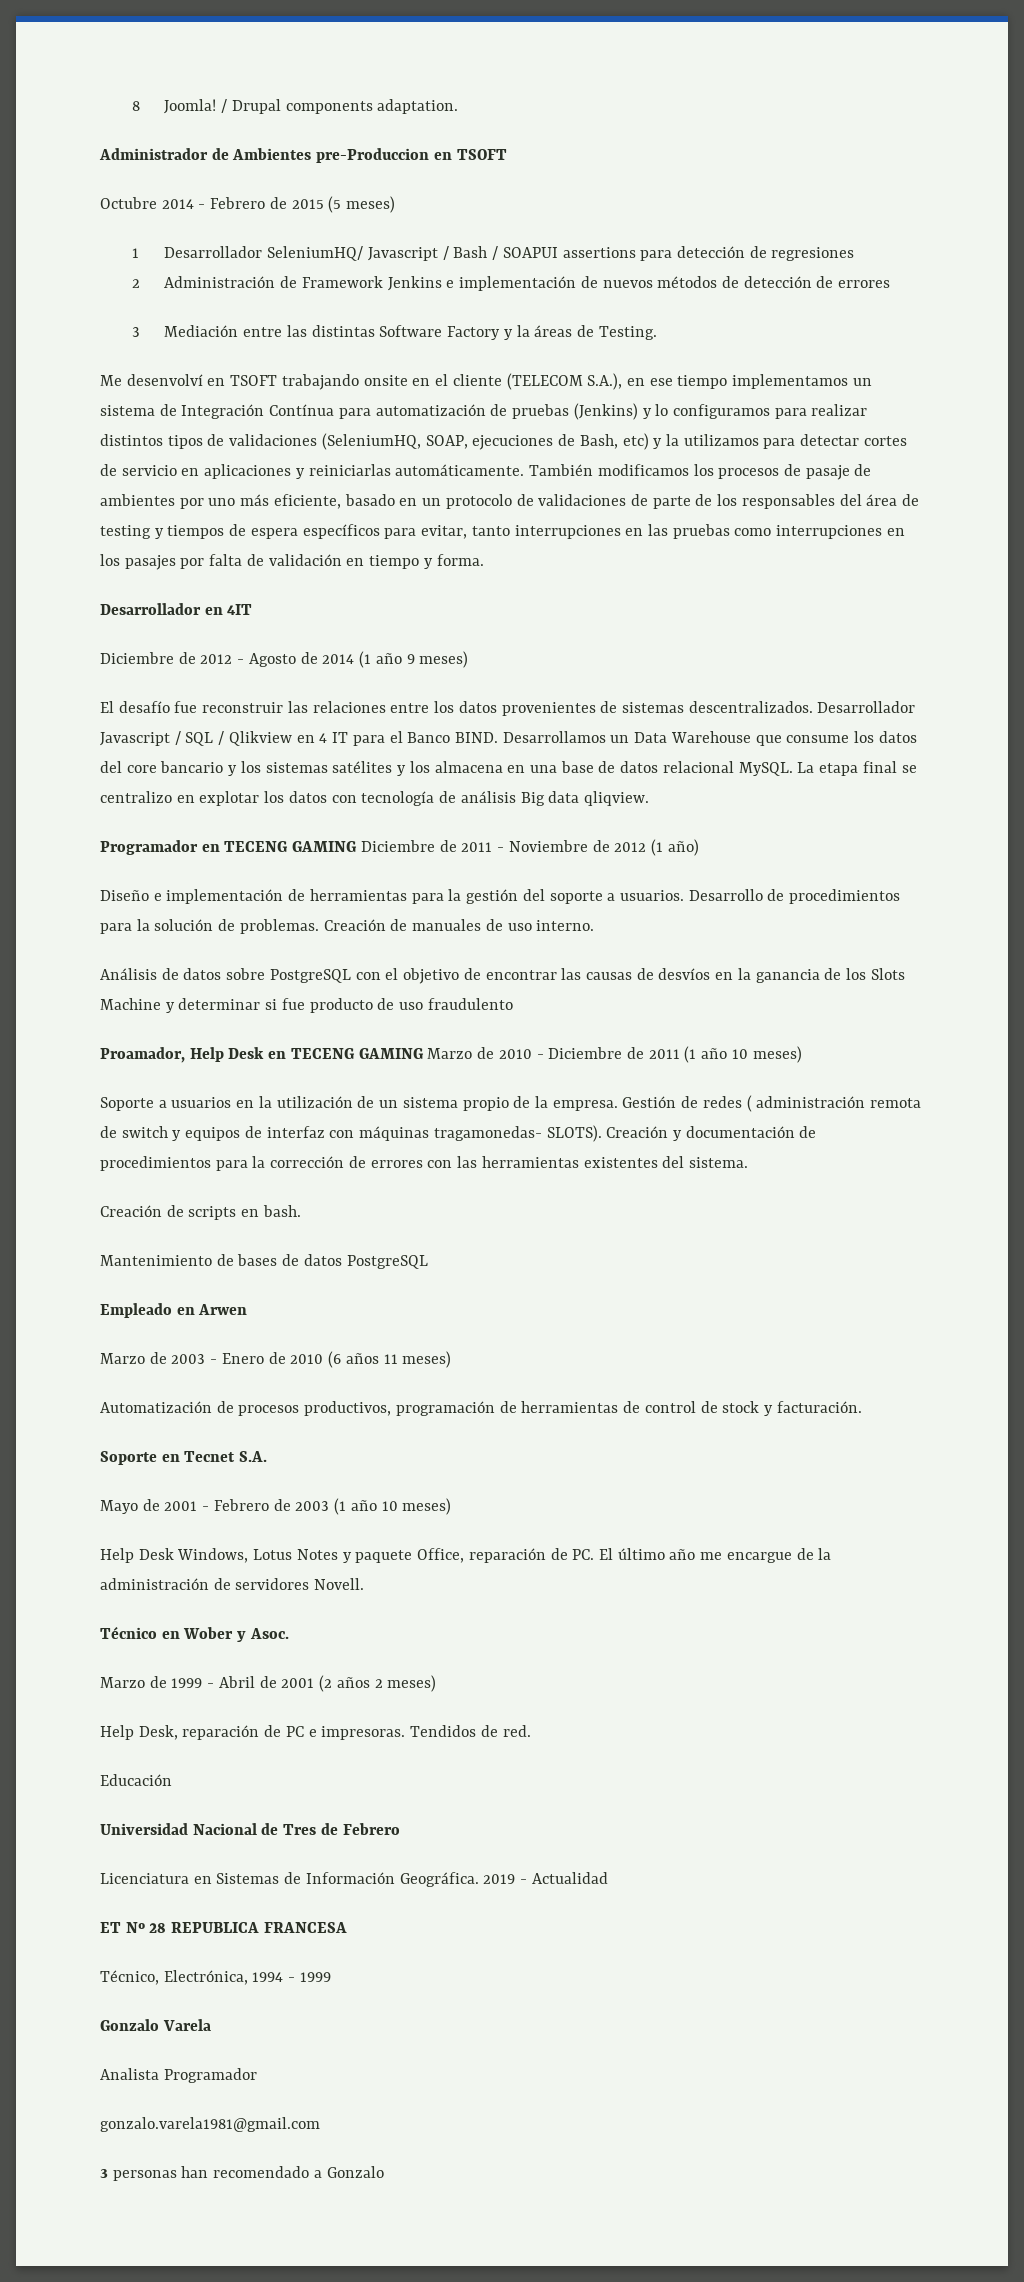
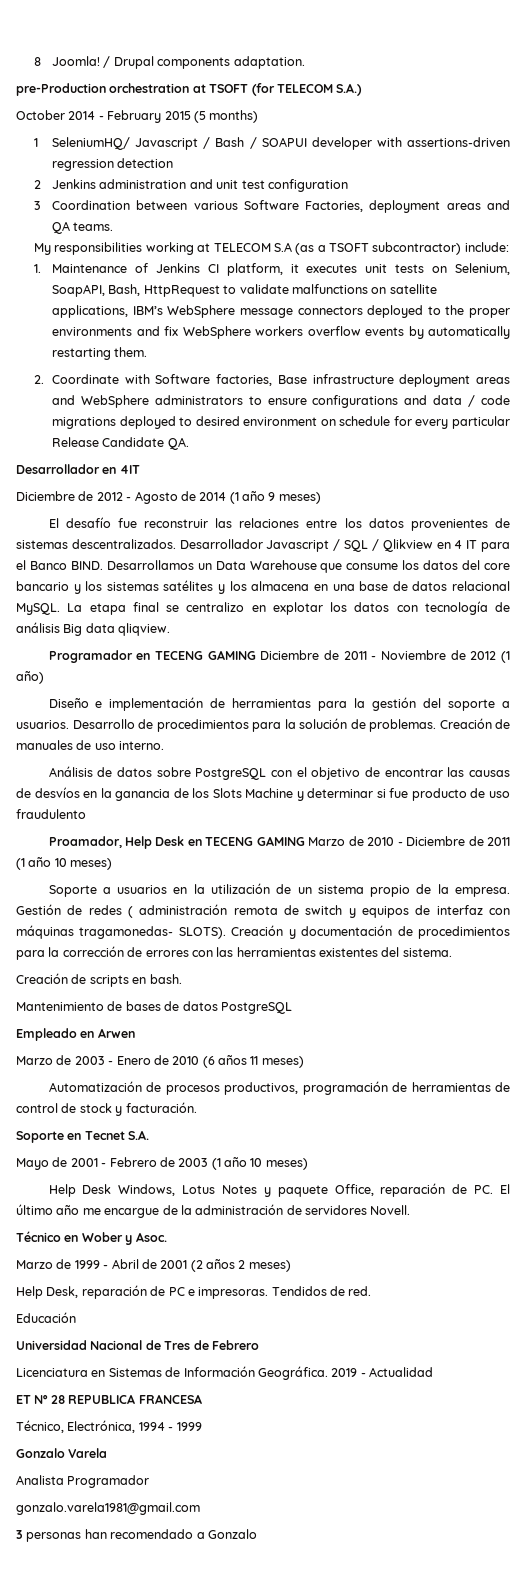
- Administrador de Ambientes pre-Produccion en TSOFT
- Octubre 2014 - Febrero de 2015 (5 meses)
+ pre-Production orchestration at TSOFT (for TELECOM S.A.)
+ October 2014 - February 2015 (5 months)
- 1 Desarrollador SeleniumHQ/ Javascript / Bash / SOAPUI assertions para detección de regresiones
- 2 Administración de Framework Jenkins e implementación de nuevos métodos de detección de errores
- 3 Mediación entre las distintas Software Factory y la áreas de Testing.
- Me desenvolví en TSOFT trabajando onsite en el cliente (TELECOM S.A.), en ese tiempo implementamos un sistema de Integración Contínua para automatización de pruebas (Jenkins) y lo configuramos para realizar distintos tipos de validaciones (SeleniumHQ, SOAP, ejecuciones de Bash, etc) y la utilizamos para detectar cortes de servicio en aplicaciones y reiniciarlas automáticamente. También modificamos los procesos de pasaje de ambientes por uno más eficiente, basado en un protocolo de validaciones de parte de los responsables del área de testing y tiempos de espera específicos para evitar, tanto interrupciones en las pruebas como interrupciones en los pasajes por falta de validación en tiempo y forma.
+ 1 SeleniumHQ/ Javascript / Bash / SOAPUI developer with assertions-driven regression detection
+ 2 Jenkins administration and unit test configuration
+ 3 Coordination between various Software Factories, deployment areas and QA teams.
+ My responsibilities working at TELECOM S.A (as a TSOFT subcontractor) include:
+ 1. Maintenance of Jenkins CI platform, it executes unit tests on Selenium, SoapAPI, Bash, HttpRequest to validate malfunctions on satellite applications, IBM’s WebSphere message connectors deployed to the proper environments and fix WebSphere workers overflow events by automatically restarting them.
+ 2. Coordinate with Software factories, Base infrastructure deployment areas and WebSphere administrators to ensure configurations and data / code migrations deployed to desired environment on schedule for every particular Release Candidate QA.

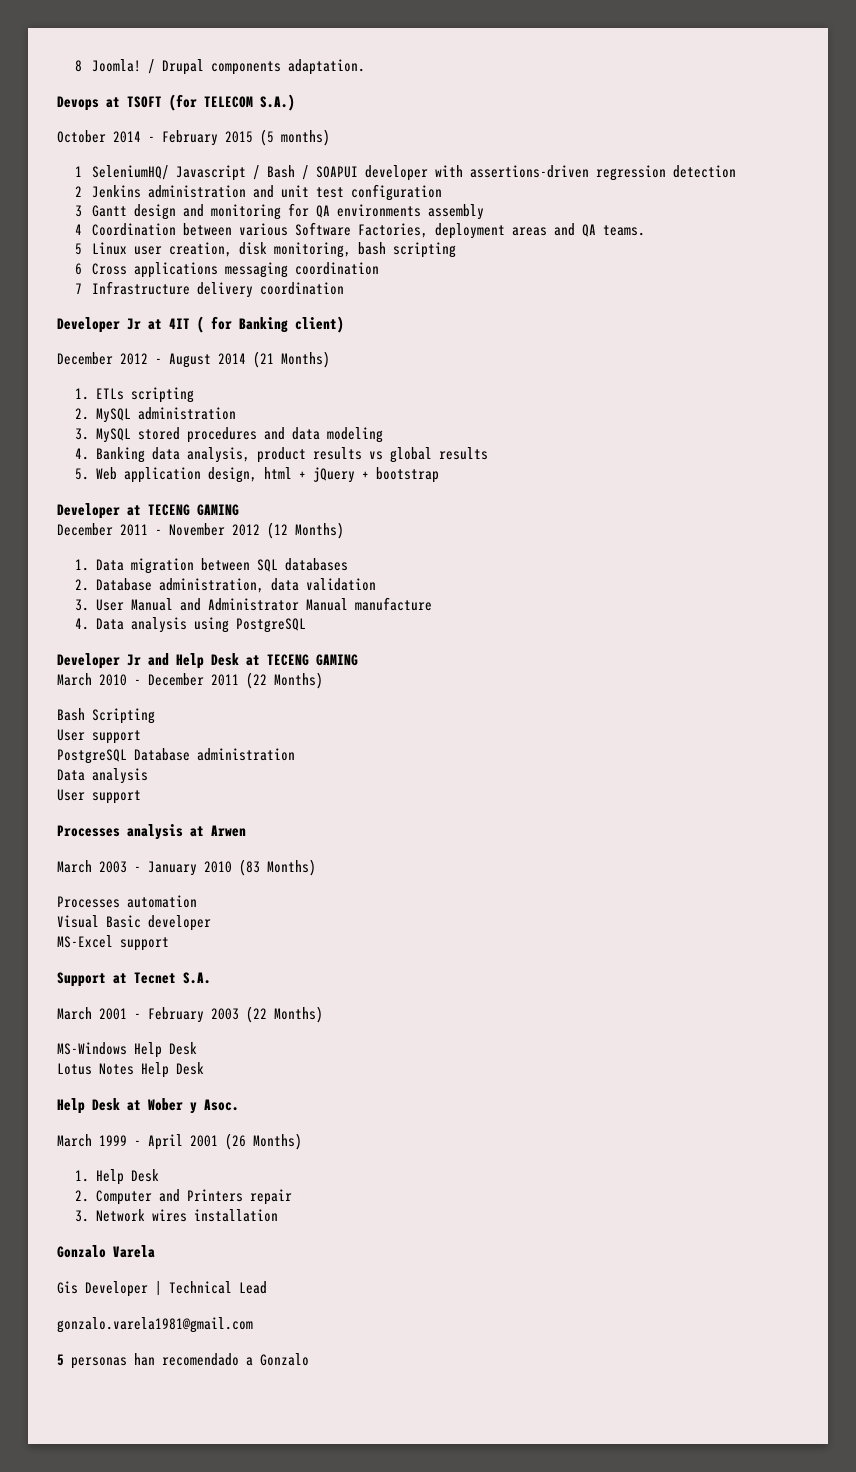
- pre-Production orchestration at TSOFT (for TELECOM S.A.)
+ Devops at TSOFT (for TELECOM S.A.)
- 3 Coordination between various Software Factories, deployment areas and QA teams.
+ 3 Gantt design and monitoring for QA environments assembly
+ 4 Coordination between various Software Factories, deployment areas and QA teams.
- My responsibilities working at TELECOM S.A (as a TSOFT subcontractor) include:
- 1. Maintenance of Jenkins CI platform, it executes unit tests on Selenium, SoapAPI, Bash, HttpRequest to validate malfunctions on satellite applications, IBM’s WebSphere message connectors deployed to the proper environments and fix WebSphere workers overflow events by automatically restarting them.
- 2. Coordinate with Software factories, Base infrastructure deployment areas and WebSphere administrators to ensure configurations and data / code migrations deployed to desired environment on schedule for every particular Release Candidate QA.
- Desarrollador en 4IT
- Diciembre de 2012 - Agosto de 2014 (1 año 9 meses)
- El desafío fue reconstruir las relaciones entre los datos provenientes de sistemas descentralizados. Desarrollador Javascript / SQL / Qlikview en 4 IT para el Banco BIND. Desarrollamos un Data Warehouse que consume los datos del core bancario y los sistemas satélites y los almacena en una base de datos relacional MySQL. La etapa final se centralizo en explotar los datos con tecnología de análisis Big data qliqview.
- Programador en TECENG GAMING Diciembre de 2011 - Noviembre de 2012 (1 año)
- Diseño e implementación de herramientas para la gestión del soporte a usuarios. Desarrollo de procedimientos para la solución de problemas. Creación de manuales de uso interno.
- Análisis de datos sobre PostgreSQL con el objetivo de encontrar las causas de desvíos en la ganancia de los Slots Machine y determinar si fue producto de uso fraudulento
- Proamador, Help Desk en TECENG GAMING Marzo de 2010 - Diciembre de 2011 (1 año 10 meses)
- Soporte a usuarios en la utilización de un sistema propio de la empresa. Gestión de redes ( administración remota de switch y equipos de interfaz con máquinas tragamonedas- SLOTS). Creación y documentación de procedimientos para la corrección de errores con las herramientas existentes del sistema.
- Creación de scripts en bash.
- Mantenimiento de bases de datos PostgreSQL
- Empleado en Arwen
- Marzo de 2003 - Enero de 2010 (6 años 11 meses)
- Automatización de procesos productivos, programación de herramientas de control de stock y facturación.
- Soporte en Tecnet S.A.
- Mayo de 2001 - Febrero de 2003 (1 año 10 meses)
- Help Desk Windows, Lotus Notes y paquete Office, reparación de PC. El último año me encargue de la administración de servidores Novell.
- Técnico en Wober y Asoc.
- Marzo de 1999 - Abril de 2001 (2 años 2 meses)
- Help Desk, reparación de PC e impresoras. Tendidos de red.
- Educación
- Universidad Nacional de Tres de Febrero
- Licenciatura en Sistemas de Información Geográfica. 2019 - Actualidad
- ET Nº 28 REPUBLICA FRANCESA
- Técnico, Electrónica, 1994 - 1999
+ 5 Linux user creation, disk monitoring, bash scripting
+ 6 Cross applications messaging coordination
+ 7 Infrastructure delivery coordination
+ Developer Jr at 4IT ( for Banking client)
+ December 2012 - August 2014 (21 Months)
+ 1. ETLs scripting
+ 2. MySQL administration
+ 3. MySQL stored procedures and data modeling
+ 4. Banking data analysis, product results vs global results
+ 5. Web application design, html + jQuery + bootstrap
+ Developer at TECENG GAMING
+ December 2011 - November 2012 (12 Months)
+ 1. Data migration between SQL databases
+ 2. Database administration, data validation
+ 3. User Manual and Administrator Manual manufacture
+ 4. Data analysis using PostgreSQL
+ Developer Jr and Help Desk at TECENG GAMING
+ March 2010 - December 2011 (22 Months)
+ Bash Scripting
+ User support
+ PostgreSQL Database administration
+ Data analysis
+ User support
+ Processes analysis at Arwen
+ March 2003 - January 2010 (83 Months)
+ Processes automation
+ Visual Basic developer
+ MS-Excel support
+ Support at Tecnet S.A.
+ March 2001 - February 2003 (22 Months)
+ MS-Windows Help Desk
+ Lotus Notes Help Desk
+ Help Desk at Wober y Asoc.
+ March 1999 - April 2001 (26 Months)
+ 1. Help Desk
+ 2. Computer and Printers repair
+ 3. Network wires installation
  Gonzalo Varela
- Analista Programador
+ Gis Developer | Technical Lead
- 3 personas han recomendado a Gonzalo
+ 5 personas han recomendado a Gonzalo

